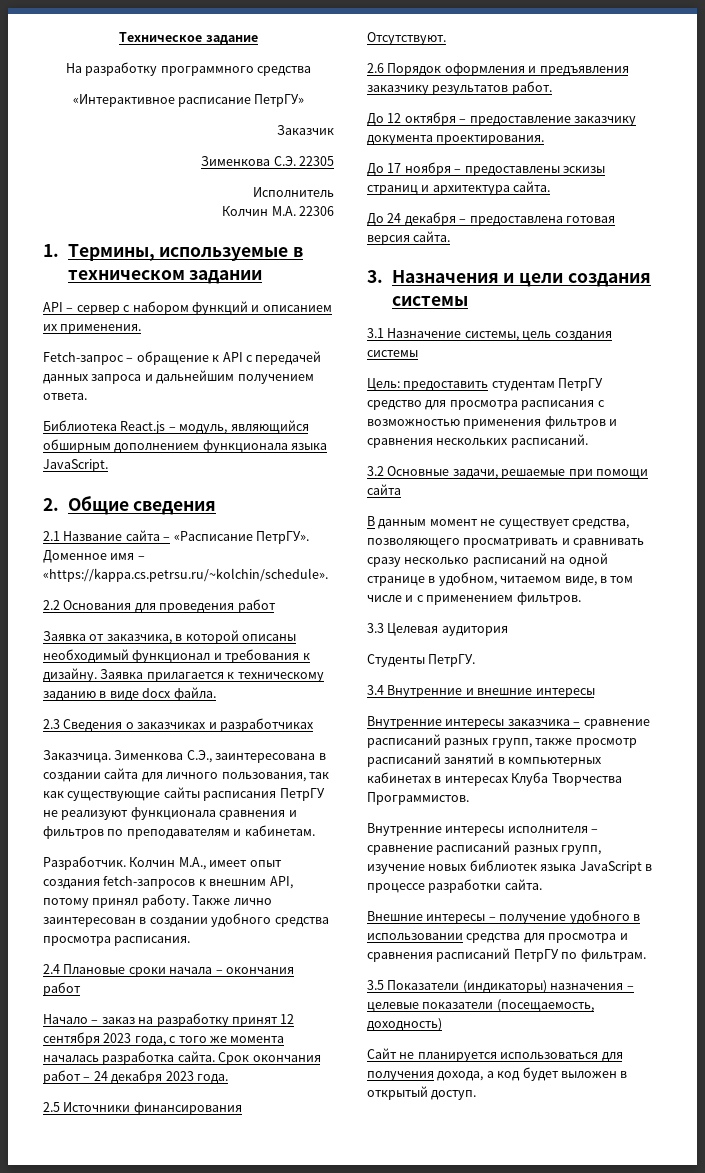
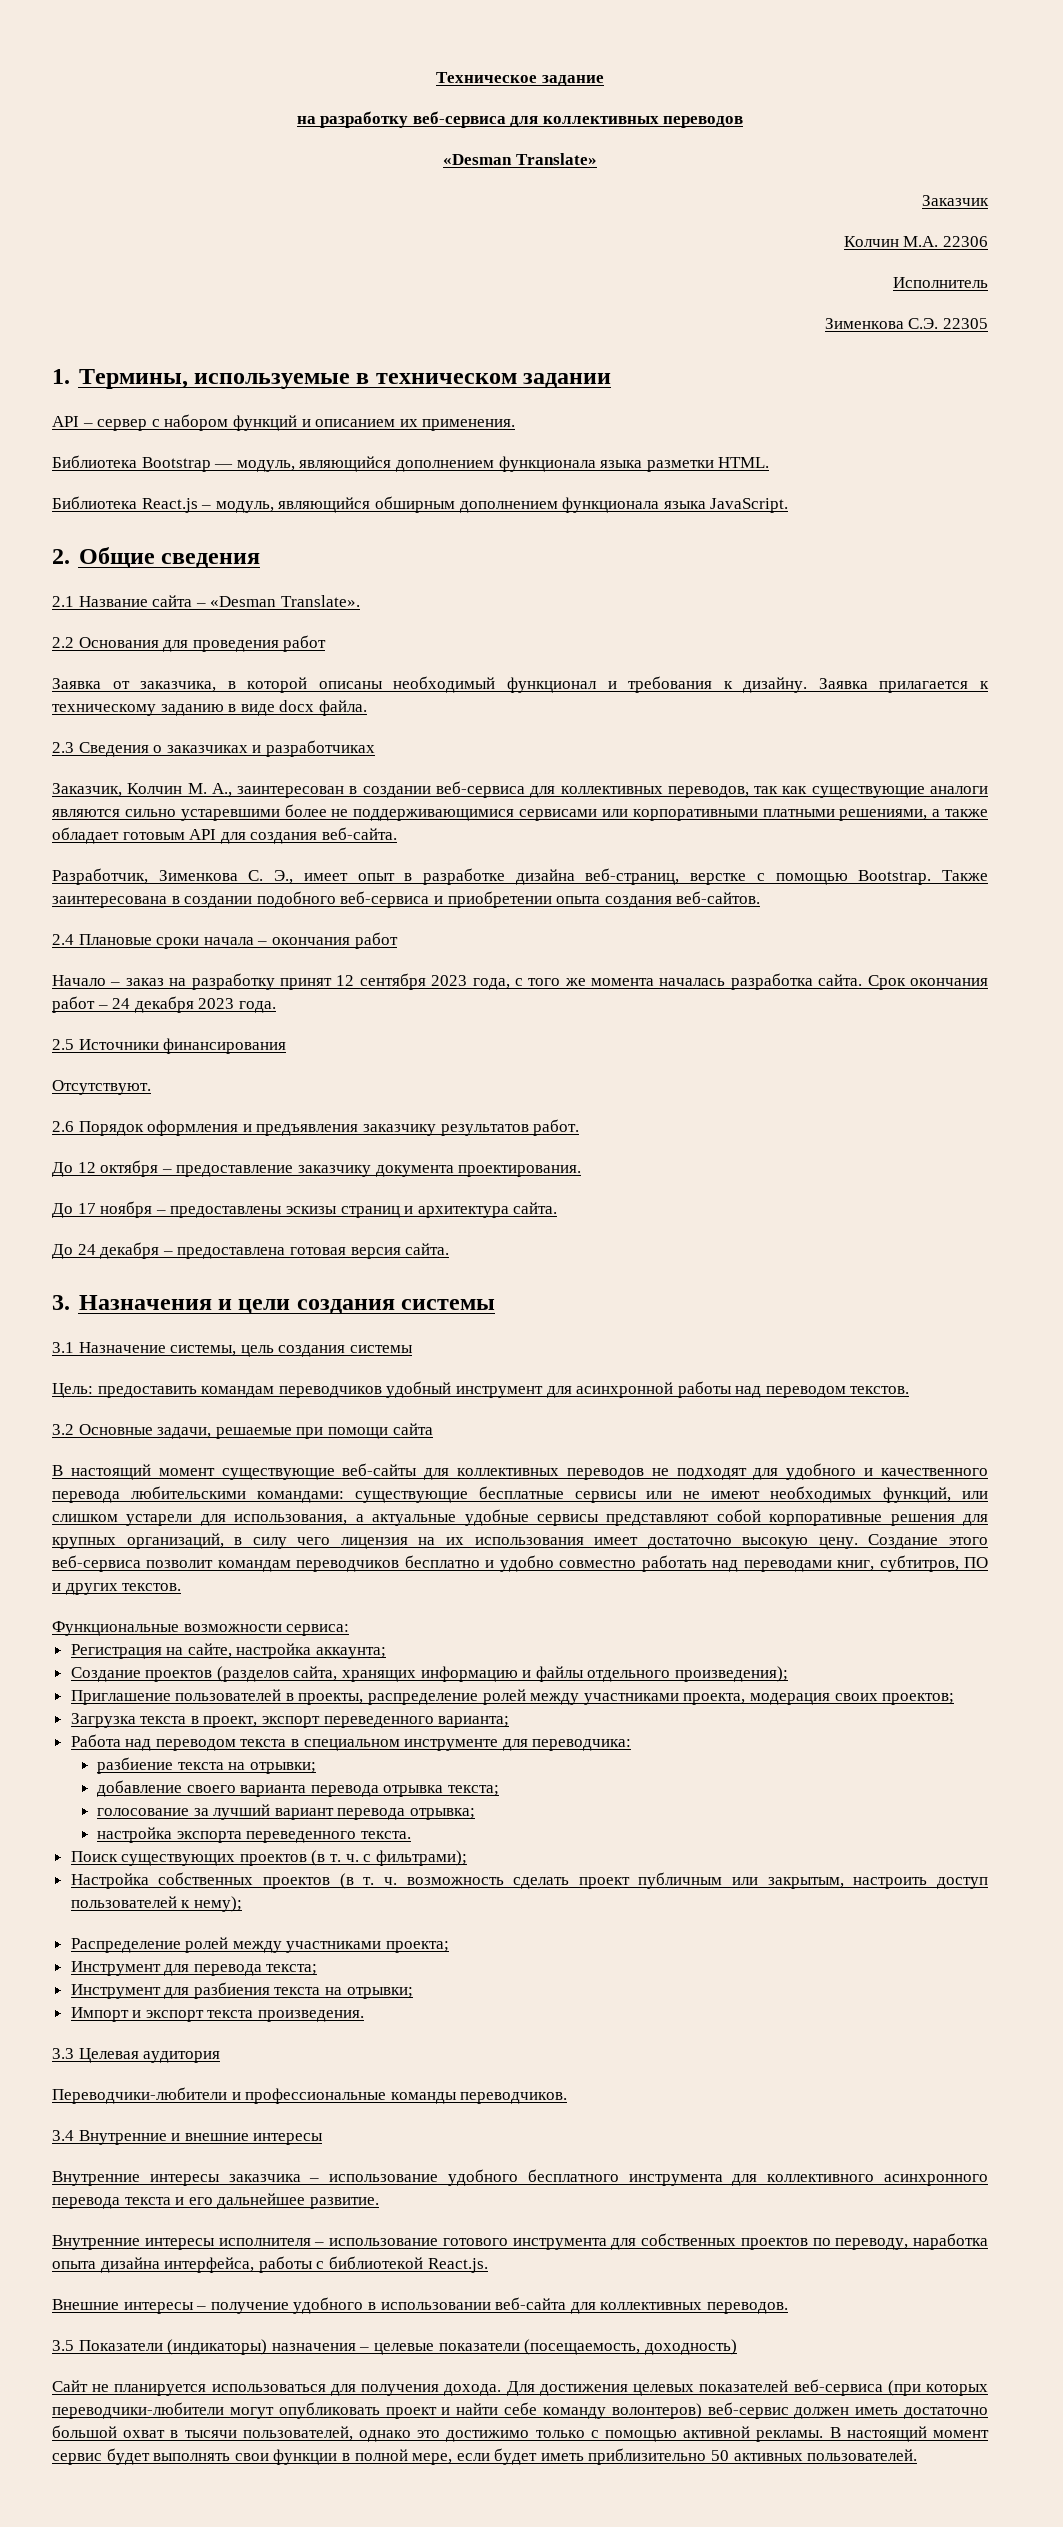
- На разработку программного средства
- «Интерактивное расписание ПетрГУ»
+ на разработку веб-сервиса для коллективных переводов
+ «Desman Translate»
  Заказчик
+ Колчин М.А. 22306
+ Исполнитель
- Исполнитель
- Колчин М.А. 22306
- Fetch-запрос – обращение к API с передачей данных запроса и дальнейшим получением ответа.
+ Библиотека Bootstrap — модуль, являющийся дополнением функционала языка разметки HTML.
- 2.1 Название сайта – «Расписание ПетрГУ». Доменное имя – «https://kappa.cs.petrsu.ru/~kolchin/schedule».
+ 2.1 Название сайта – «Desman Translate».
- Заказчица. Зименкова С.Э., заинтересована в создании сайта для личного пользования, так как существующие сайты расписания ПетрГУ не реализуют функционала сравнения и фильтров по преподавателям и кабинетам.
- Разработчик. Колчин М.А., имеет опыт создания fetch-запросов к внешним API, потому принял работу. Также лично заинтересован в создании удобного средства просмотра расписания.
+ Заказчик, Колчин М. А., заинтересован в создании веб-сервиса для коллективных переводов, так как существующие аналоги являются сильно устаревшими более не поддерживающимися сервисами или корпоративными платными решениями, а также обладает готовым API для создания веб-сайта.
+ Разработчик, Зименкова С. Э., имеет опыт в разработке дизайна веб-страниц, верстке с помощью Bootstrap. Также заинтересована в создании подобного веб-сервиса и приобретении опыта создания веб-сайтов.
- Цель: предоставить студентам ПетрГУ средство для просмотра расписания с возможностью применения фильтров и сравнения нескольких расписаний.
+ Цель: предоставить командам переводчиков удобный инструмент для асинхронной работы над переводом текстов.
- В данным момент не существует средства, позволяющего просматривать и сравнивать сразу несколько расписаний на одной странице в удобном, читаемом виде, в том числе и с применением фильтров.
+ В настоящий момент существующие веб-сайты для коллективных переводов не подходят для удобного и качественного перевода любительскими командами: существующие бесплатные сервисы или не имеют необходимых функций, или слишком устарели для использования, а актуальные удобные сервисы представляют собой корпоративные решения для крупных организаций, в силу чего лицензия на их использования имеет достаточно высокую цену. Создание этого веб-сервиса позволит командам переводчиков бесплатно и удобно совместно работать над переводами книг, субтитров, ПО и других текстов.
+ Функциональные возможности сервиса:
+ Регистрация на сайте, настройка аккаунта;
+ Создание проектов (разделов сайта, хранящих информацию и файлы отдельного произведения);
+ Приглашение пользователей в проекты, распределение ролей между участниками проекта, модерация своих проектов;
+ Загрузка текста в проект, экспорт переведенного варианта;
+ Работа над переводом текста в специальном инструменте для переводчика:
+ разбиение текста на отрывки;
+ добавление своего варианта перевода отрывка текста;
+ голосование за лучший вариант перевода отрывка;
+ настройка экспорта переведенного текста.
+ Поиск существующих проектов (в т. ч. с фильтрами);
+ Настройка собственных проектов (в т. ч. возможность сделать проект публичным или закрытым, настроить доступ пользователей к нему);
+ Распределение ролей между участниками проекта;
+ Инструмент для перевода текста;
+ Инструмент для разбиения текста на отрывки;
+ Импорт и экспорт текста произведения.
  3.3 Целевая аудитория
- Студенты ПетрГУ.
+ Переводчики-любители и профессиональные команды переводчиков.
- Внутренние интересы заказчика – сравнение расписаний разных групп, также просмотр расписаний занятий в компьютерных кабинетах в интересах Клуба Творчества Программистов.
- Внутренние интересы исполнителя – сравнение расписаний разных групп, изучение новых библиотек языка JavaScript в процессе разработки сайта.
+ Внутренние интересы заказчика – использование удобного бесплатного инструмента для коллективного асинхронного перевода текста и его дальнейшее развитие.
+ Внутренние интересы исполнителя – использование готового инструмента для собственных проектов по переводу, наработка опыта дизайна интерфейса, работы с библиотекой React.js.
- Внешние интересы – получение удобного в использовании средства для просмотра и сравнения расписаний ПетрГУ по фильтрам.
+ Внешние интересы – получение удобного в использовании веб-сайта для коллективных переводов.
- Сайт не планируется использоваться для получения дохода, а код будет выложен в открытый доступ.
+ Сайт не планируется использоваться для получения дохода. Для достижения целевых показателей веб-сервиса (при которых переводчики-любители могут опубликовать проект и найти себе команду волонтеров) веб-сервис должен иметь достаточно большой охват в тысячи пользователей, однако это достижимо только с помощью активной рекламы. В настоящий момент сервис будет выполнять свои функции в полной мере, если будет иметь приблизительно 50 активных пользователей.

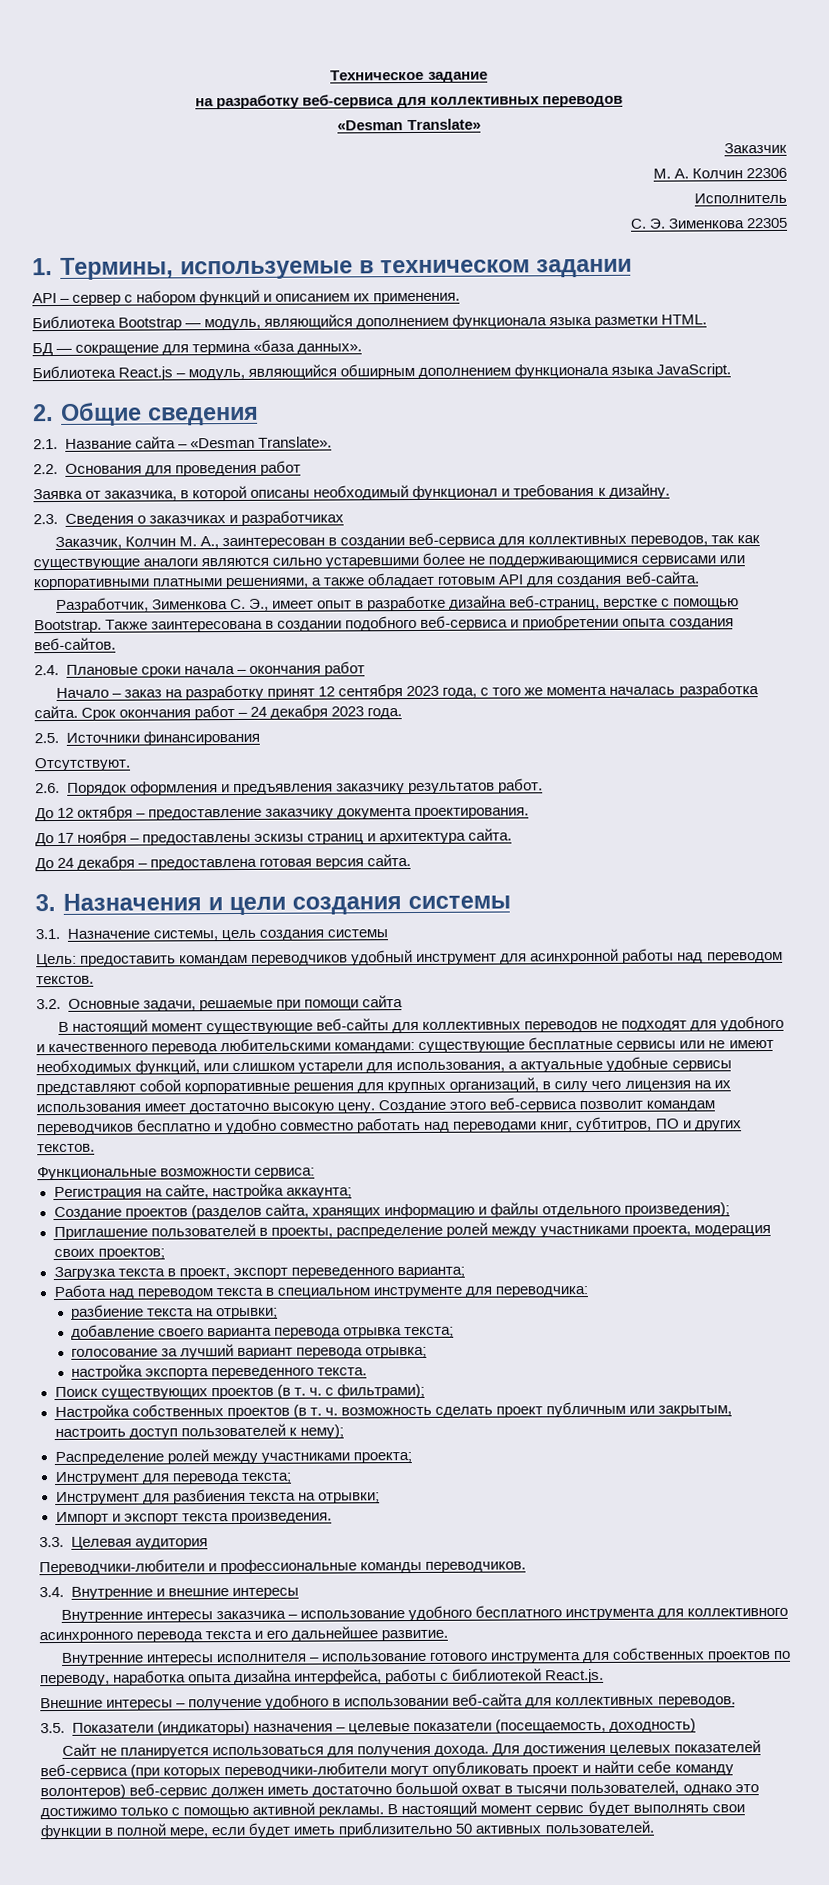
- Колчин М.А. 22306
+ М. А. Колчин 22306
- Зименкова С.Э. 22305
+ С. Э. Зименкова 22305
+ БД — сокращение для термина «база данных».
- 2.1 Название сайта – «Desman Translate».
+ 2.1. Название сайта – «Desman Translate».
- 2.2 Основания для проведения работ
+ 2.2. Основания для проведения работ
- Заявка от заказчика, в которой описаны необходимый функционал и требования к дизайну. Заявка прилагается к техническому заданию в виде docx файла.
- 2.3 Сведения о заказчиках и разработчиках
+ Заявка от заказчика, в которой описаны необходимый функционал и требования к дизайну.
+ 2.3. Сведения о заказчиках и разработчиках
- 2.4 Плановые сроки начала – окончания работ
+ 2.4. Плановые сроки начала – окончания работ
- 2.5 Источники финансирования
+ 2.5. Источники финансирования
- 2.6 Порядок оформления и предъявления заказчику результатов работ.
+ 2.6. Порядок оформления и предъявления заказчику результатов работ.
- 3.1 Назначение системы, цель создания системы
+ 3.1. Назначение системы, цель создания системы
- 3.2 Основные задачи, решаемые при помощи сайта
+ 3.2. Основные задачи, решаемые при помощи сайта
- 3.3 Целевая аудитория
+ 3.3. Целевая аудитория
- 3.4 Внутренние и внешние интересы
+ 3.4. Внутренние и внешние интересы
- 3.5 Показатели (индикаторы) назначения – целевые показатели (посещаемость, доходность)
+ 3.5. Показатели (индикаторы) назначения – целевые показатели (посещаемость, доходность)

